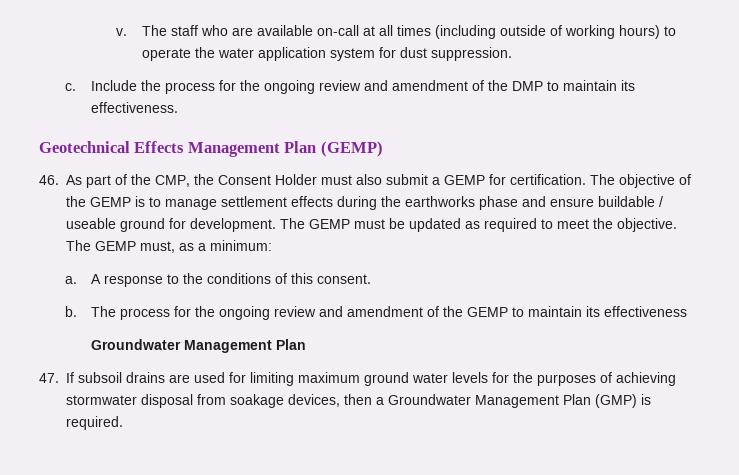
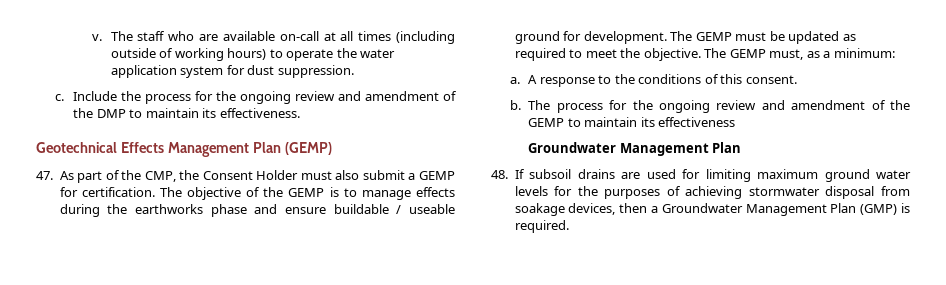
- 46. As part of the CMP, the Consent Holder must also submit a GEMP for certification.
+ 47. As part of the CMP, the Consent Holder must also submit a GEMP for certification.
- The objective of the GEMP is to manage settlement effects during the earthworks phase and ensure buildable / useable ground for development.
+ The objective of the GEMP is to manage effects during the earthworks phase and ensure buildable / useable ground for development.
- 47. If subsoil drains are used for limiting maximum ground water levels for the purposes of achieving stormwater disposal from soakage devices, then a Groundwater Management Plan (GMP) is required.
+ 48. If subsoil drains are used for limiting maximum ground water levels for the purposes of achieving stormwater disposal from soakage devices, then a Groundwater Management Plan (GMP) is required.

